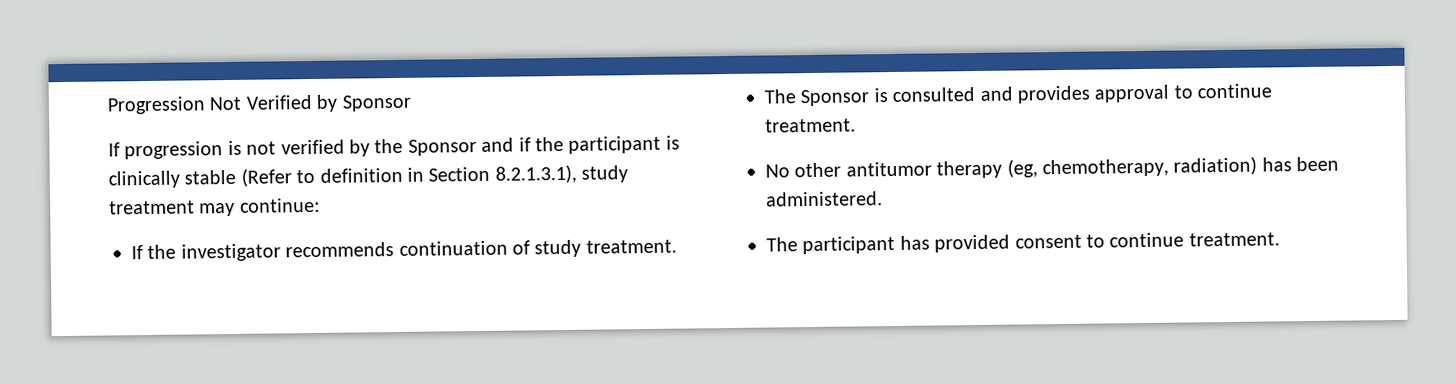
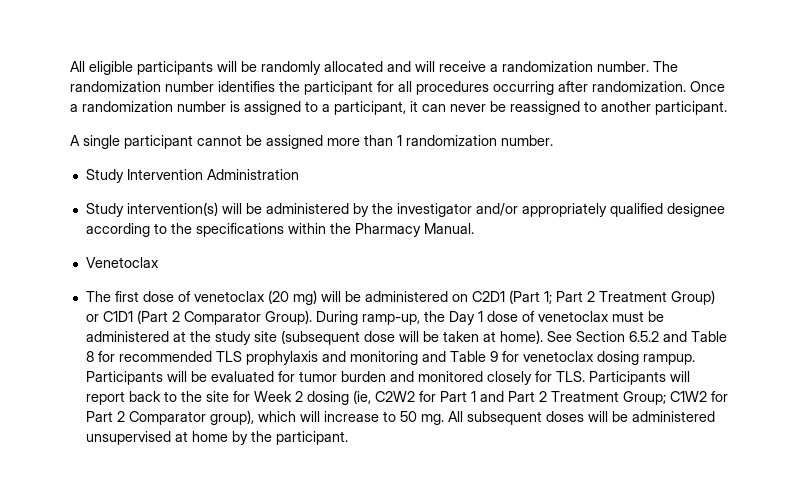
- Progression Not Verified by Sponsor
- If progression is not verified by the Sponsor and if the participant is clinically stable (Refer to definition in Section 8.2.1.3.1), study treatment may continue:
- If the investigator recommends continuation of study treatment.
- The Sponsor is consulted and provides approval to continue treatment.
- No other antitumor therapy (eg, chemotherapy, radiation) has been administered.
- The participant has provided consent to continue treatment.
+ All eligible participants will be randomly allocated and will receive a randomization number. The randomization number identifies the participant for all procedures occurring after randomization. Once a randomization number is assigned to a participant, it can never be reassigned to another participant.
+ A single participant cannot be assigned more than 1 randomization number.
+ Study Intervention Administration
+ Study intervention(s) will be administered by the investigator and/or appropriately qualified designee according to the specifications within the Pharmacy Manual.
+ Venetoclax
+ The first dose of venetoclax (20 mg) will be administered on C2D1 (Part 1; Part 2 Treatment Group) or C1D1 (Part 2 Comparator Group). During ramp-up, the Day 1 dose of venetoclax must be administered at the study site (subsequent dose will be taken at home). See Section 6.5.2 and Table 8 for recommended TLS prophylaxis and monitoring and Table 9 for venetoclax dosing rampup. Participants will be evaluated for tumor burden and monitored closely for TLS. Participants will report back to the site for Week 2 dosing (ie, C2W2 for Part 1 and Part 2 Treatment Group; C1W2 for Part 2 Comparator group), which will increase to 50 mg. All subsequent doses will be administered unsupervised at home by the participant.

